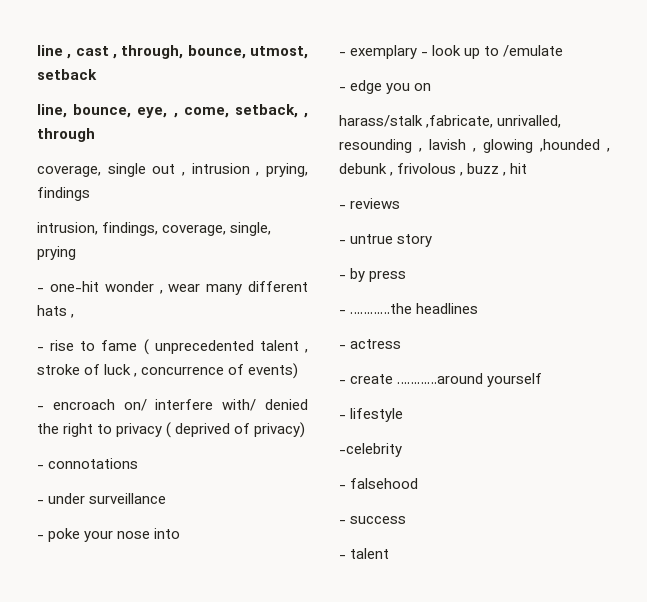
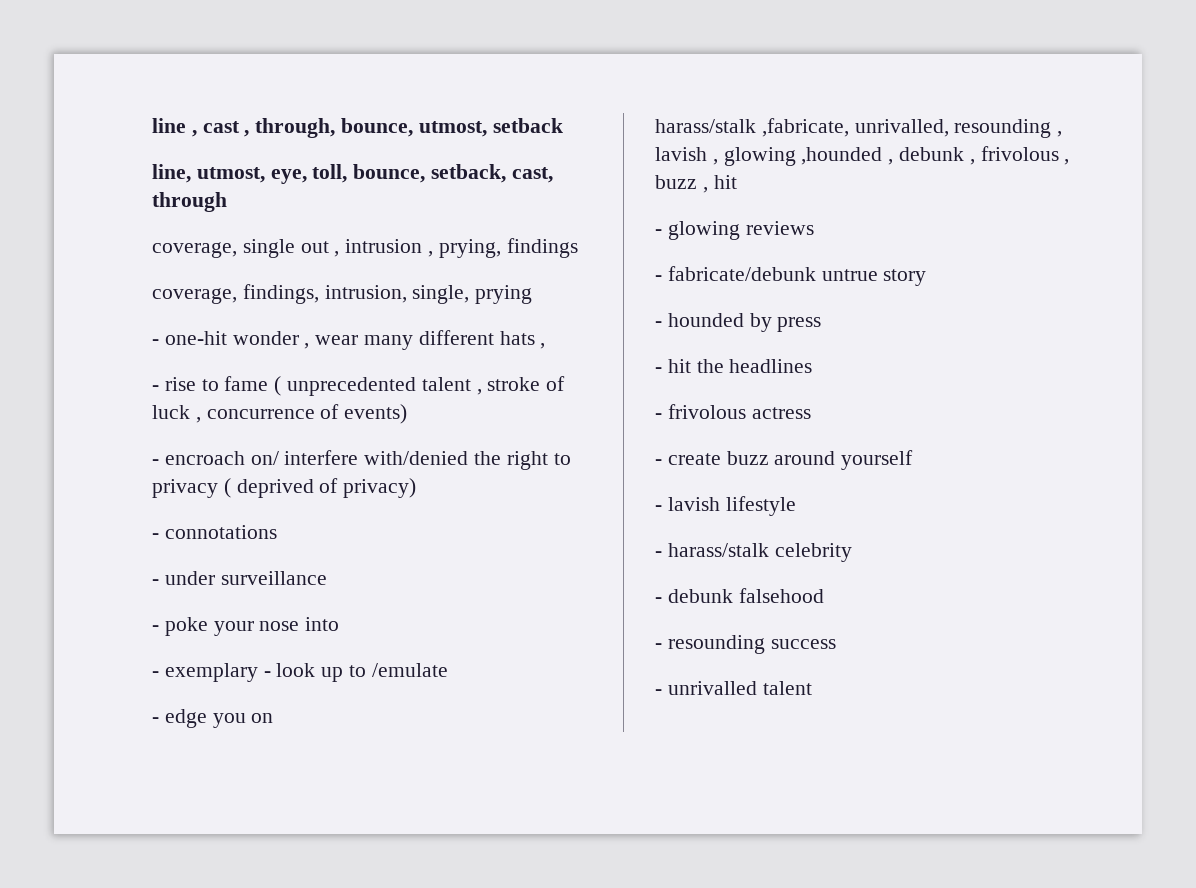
- line, bounce, eye, , come, setback, , through
+ line, utmost, eye, toll, bounce, setback, cast, through
- intrusion, findings, coverage, single, prying
+ coverage, findings, intrusion, single, prying
- - encroach on/ interfere with/ denied the right to privacy ( deprived of privacy)
+ - encroach on/ interfere with/denied the right to privacy ( deprived of privacy)
- - reviews
+ - glowing reviews
- - untrue story
+ - fabricate/debunk untrue story
- - by press
+ - hounded by press
- - …………the headlines
+ - hit the headlines
- - actress
+ - frivolous actress
- - create …………around yourself
+ - create buzz around yourself
- - lifestyle
+ - lavish lifestyle
- -celebrity
- - falsehood
+ - harass/stalk celebrity
+ - debunk falsehood
- - success
+ - resounding success
- - talent
+ - unrivalled talent

